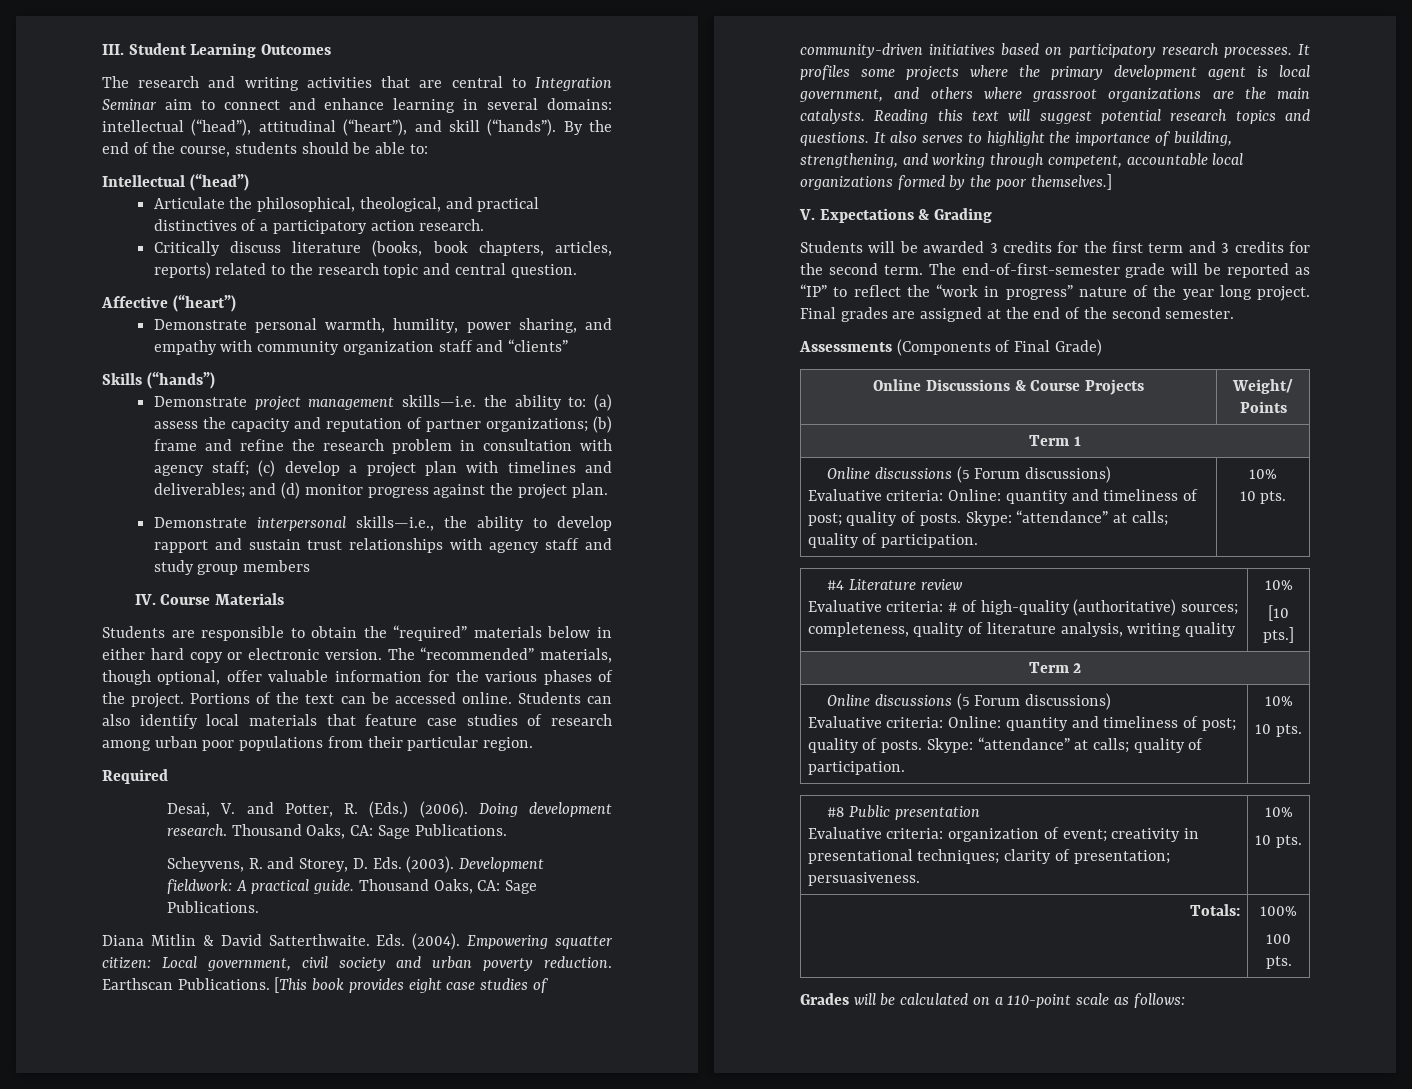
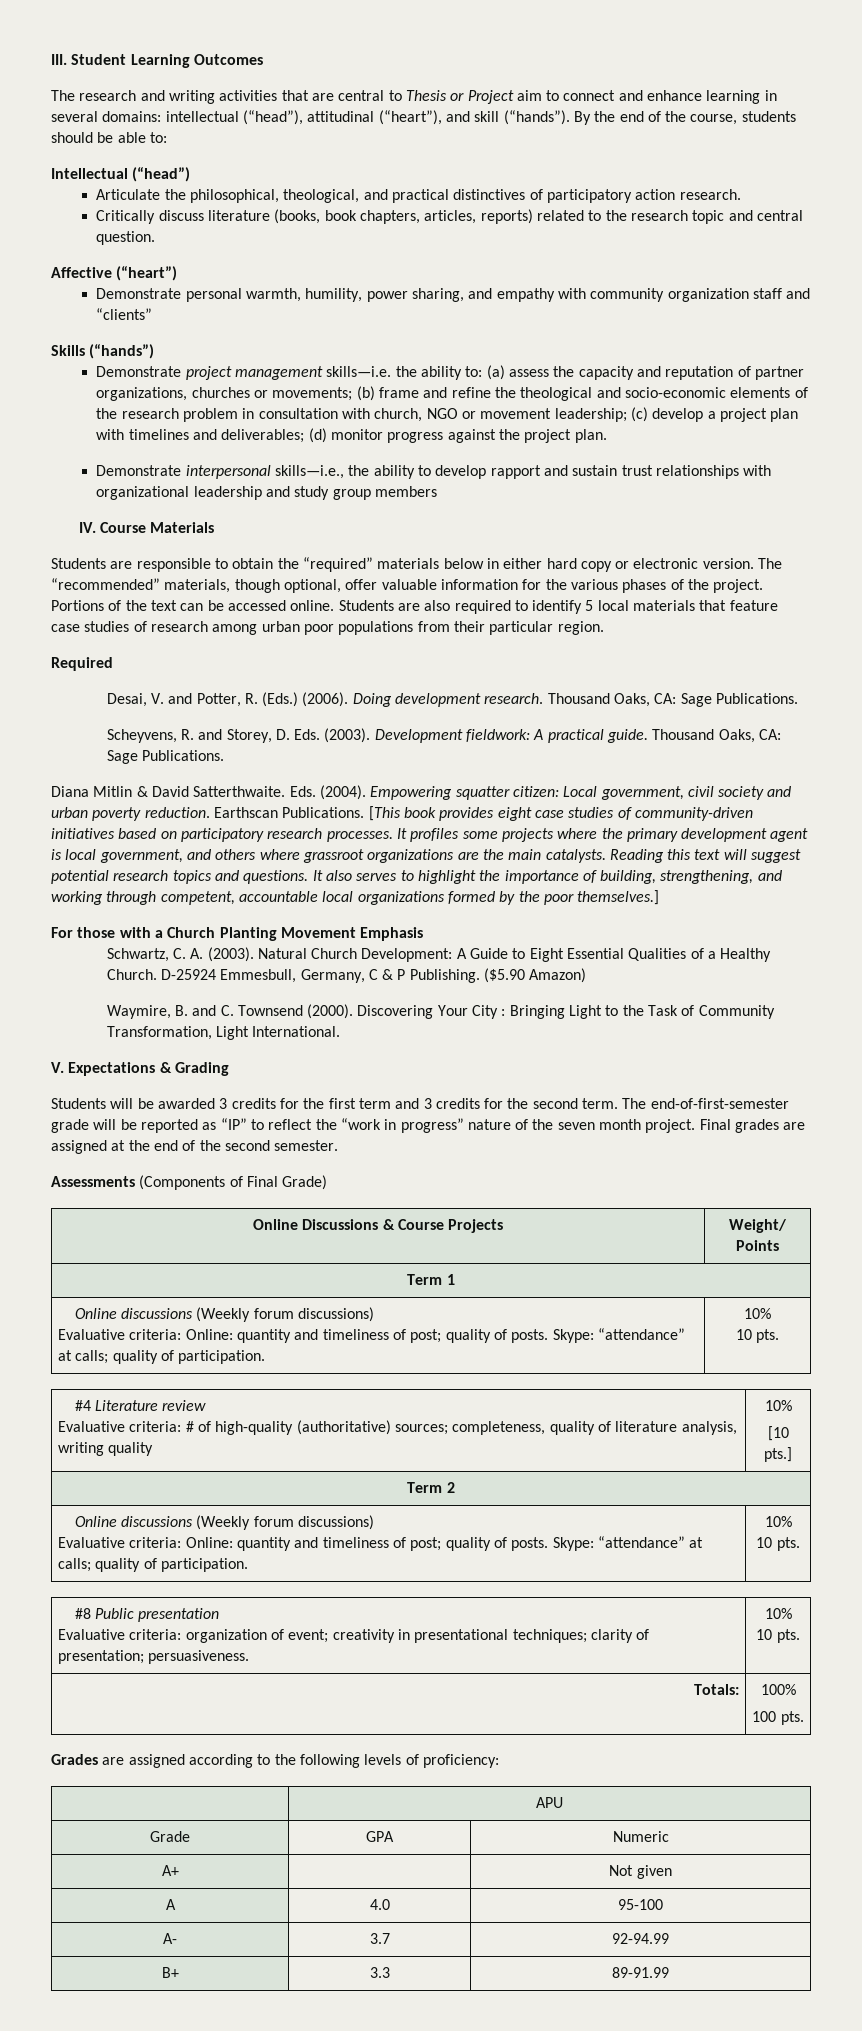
- The research and writing activities that are central to Integration Seminar aim to connect and enhance learning in several domains: intellectual (“head”), attitudinal (“heart”), and skill (“hands”).
+ The research and writing activities that are central to Thesis or Project aim to connect and enhance learning in several domains: intellectual (“head”), attitudinal (“heart”), and skill (“hands”).
- Articulate the philosophical, theological, and practical distinctives of a participatory action research.
+ Articulate the philosophical, theological, and practical distinctives of participatory action research.
- Demonstrate project management skills—i.e. the ability to: (a) assess the capacity and reputation of partner organizations; (b) frame and refine the research problem in consultation with agency staff; (c) develop a project plan with timelines and deliverables; and (d) monitor progress against the project plan.
+ Demonstrate project management skills—i.e. the ability to: (a) assess the capacity and reputation of partner organizations, churches or movements; (b) frame and refine the theological and socio-economic elements of the research problem in consultation with church, NGO or movement leadership; (c) develop a project plan with timelines and deliverables; (d) monitor progress against the project plan.
- Demonstrate interpersonal skills—i.e., the ability to develop rapport and sustain trust relationships with agency staff and study group members
+ Demonstrate interpersonal skills—i.e., the ability to develop rapport and sustain trust relationships with organizational leadership and study group members
- Students can also identify local materials that feature case studies of research among urban poor populations from their particular region.
+ Students are also required to identify 5 local materials that feature case studies of research among urban poor populations from their particular region.
+ For those with a Church Planting Movement Emphasis
+ Schwartz, C. A. (2003). Natural Church Development: A Guide to Eight Essential Qualities of a Healthy Church. D-25924 Emmesbull, Germany, C & P Publishing. ($5.90 Amazon)
+ Waymire, B. and C. Townsend (2000). Discovering Your City : Bringing Light to the Task of Community Transformation, Light International.
- The end-of-first-semester grade will be reported as “IP” to reflect the “work in progress” nature of the year long project.
+ The end-of-first-semester grade will be reported as “IP” to reflect the “work in progress” nature of the seven month project.
  Term 1
- Online discussions (5 Forum discussions)
+ Online discussions (Weekly forum discussions)
  Term 2
- Online discussions (5 Forum discussions)
+ Online discussions (Weekly forum discussions)
- Grades will be calculated on a 110-point scale as follows:
+ Grades are assigned according to the following levels of proficiency:
+ | APU
+ Grade | GPA | Numeric
+ A+ | | Not given
+ A | 4.0 | 95-100
+ A- | 3.7 | 92-94.99
+ B+ | 3.3 | 89-91.99

